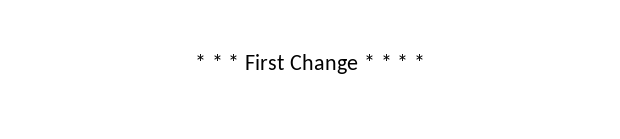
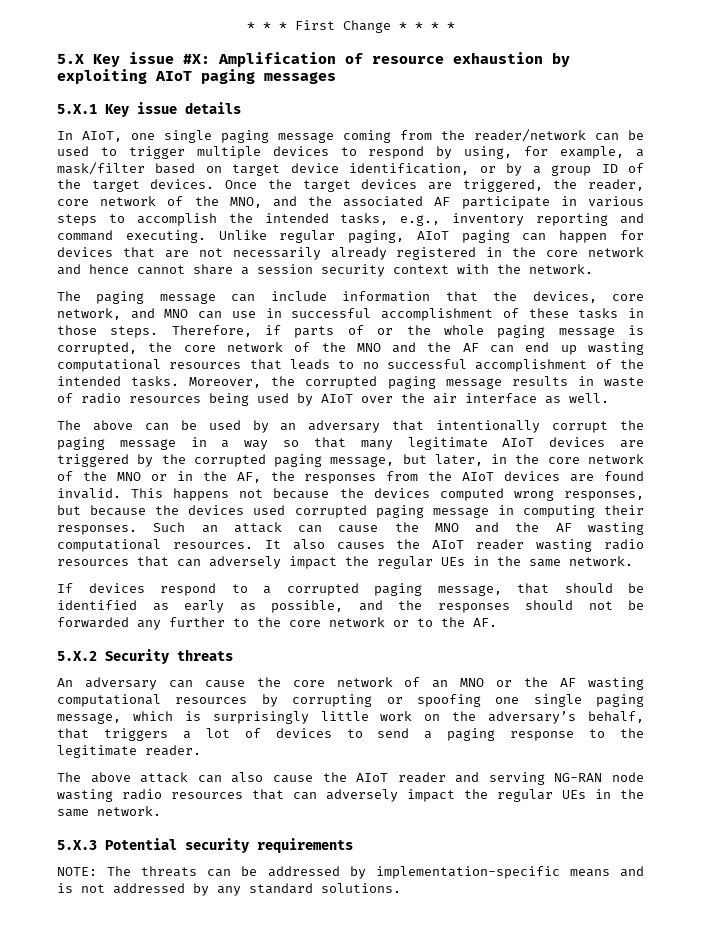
+ 5.X Key issue #X: Amplification of resource exhaustion by exploiting AIoT paging messages
+ 5.X.1 Key issue details
+ In AIoT, one single paging message coming from the reader/network can be used to trigger multiple devices to respond by using, for example, a mask/filter based on target device identification, or by a group ID of the target devices. Once the target devices are triggered, the reader, core network of the MNO, and the associated AF participate in various steps to accomplish the intended tasks, e.g., inventory reporting and command executing. Unlike regular paging, AIoT paging can happen for devices that are not necessarily already registered in the core network and hence cannot share a session security context with the network.
+ The paging message can include information that the devices, core network, and MNO can use in successful accomplishment of these tasks in those steps. Therefore, if parts of or the whole paging message is corrupted, the core network of the MNO and the AF can end up wasting computational resources that leads to no successful accomplishment of the intended tasks. Moreover, the corrupted paging message results in waste of radio resources being used by AIoT over the air interface as well.
+ The above can be used by an adversary that intentionally corrupt the paging message in a way so that many legitimate AIoT devices are triggered by the corrupted paging message, but later, in the core network of the MNO or in the AF, the responses from the AIoT devices are found invalid. This happens not because the devices computed wrong responses, but because the devices used corrupted paging message in computing their responses. Such an attack can cause the MNO and the AF wasting computational resources. It also causes the AIoT reader wasting radio resources that can adversely impact the regular UEs in the same network.
+ If devices respond to a corrupted paging message, that should be identified as early as possible, and the responses should not be forwarded any further to the core network or to the AF.
+ 5.X.2 Security threats
+ An adversary can cause the core network of an MNO or the AF wasting computational resources by corrupting or spoofing one single paging message, which is surprisingly little work on the adversary’s behalf, that triggers a lot of devices to send a paging response to the legitimate reader.
+ The above attack can also cause the AIoT reader and serving NG-RAN node wasting radio resources that can adversely impact the regular UEs in the same network.
+ 5.X.3 Potential security requirements
+ NOTE: The threats can be addressed by implementation-specific means and is not addressed by any standard solutions.

